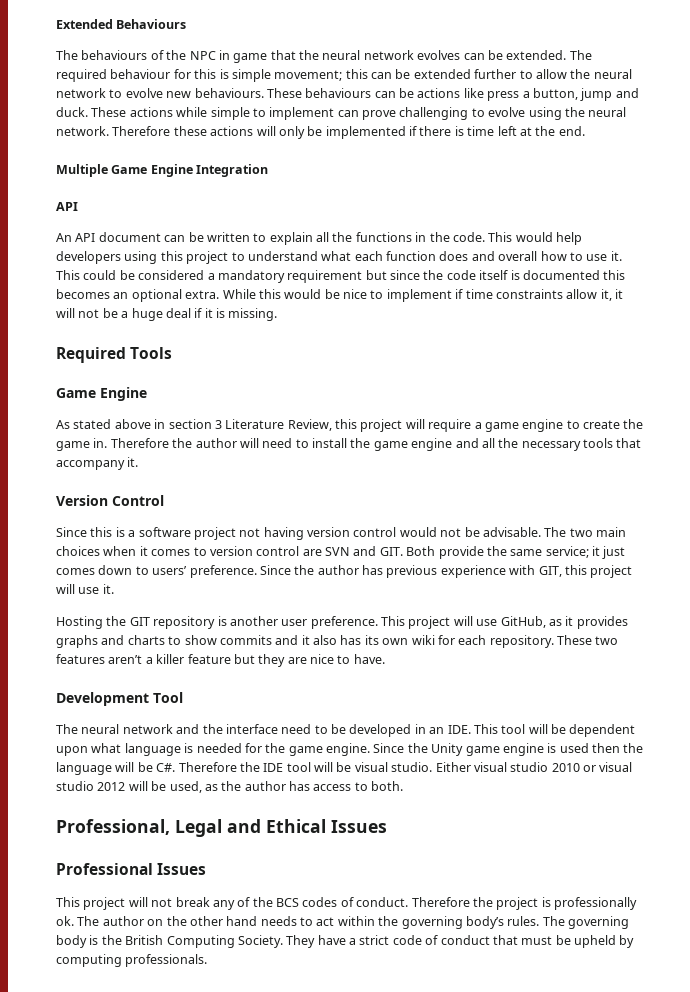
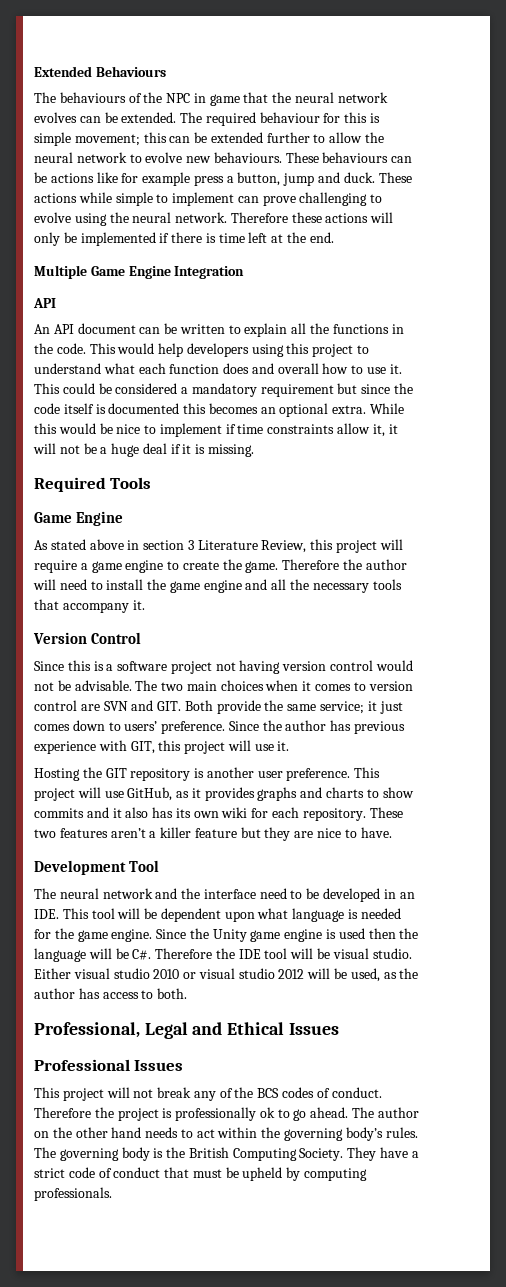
- These behaviours can be actions like press a button, jump and duck.
+ These behaviours can be actions like for example press a button, jump and duck.
- As stated above in section 3 Literature Review, this project will require a game engine to create the game in.
+ As stated above in section 3 Literature Review, this project will require a game engine to create the game.
- Therefore the project is professionally ok.
+ Therefore the project is professionally ok to go ahead.

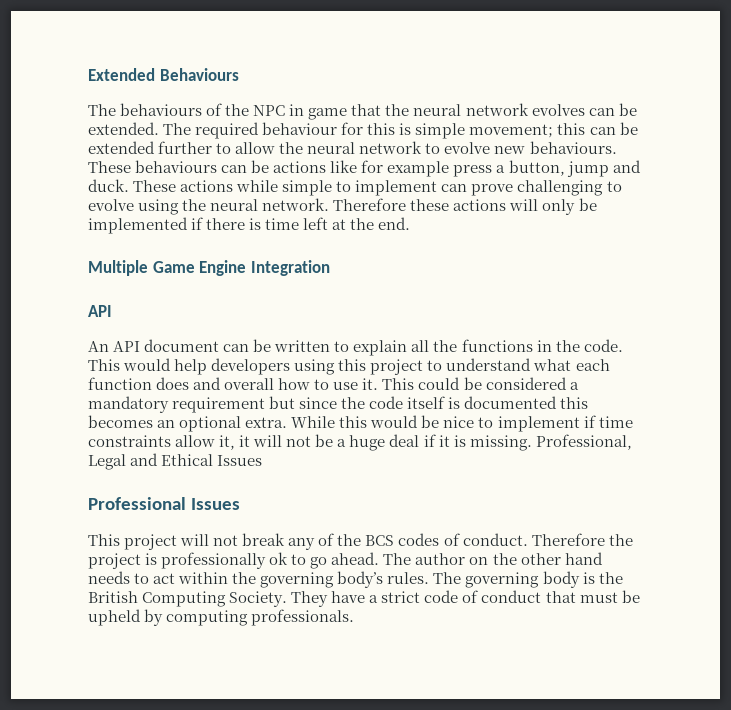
- While this would be nice to implement if time constraints allow it, it will not be a huge deal if it is missing.
- Required Tools
- Game Engine
- As stated above in section 3 Literature Review, this project will require a game engine to create the game. Therefore the author will need to install the game engine and all the necessary tools that accompany it.
- Version Control
- Since this is a software project not having version control would not be advisable. The two main choices when it comes to version control are SVN and GIT. Both provide the same service; it just comes down to users’ preference. Since the author has previous experience with GIT, this project will use it.
- Hosting the GIT repository is another user preference. This project will use GitHub, as it provides graphs and charts to show commits and it also has its own wiki for each repository. These two features aren’t a killer feature but they are nice to have.
- Development Tool
- The neural network and the interface need to be developed in an IDE. This tool will be dependent upon what language is needed for the game engine. Since the Unity game engine is used then the language will be C#. Therefore the IDE tool will be visual studio. Either visual studio 2010 or visual studio 2012 will be used, as the author has access to both.
- Professional, Legal and Ethical Issues
+ While this would be nice to implement if time constraints allow it, it will not be a huge deal if it is missing. Professional, Legal and Ethical Issues

